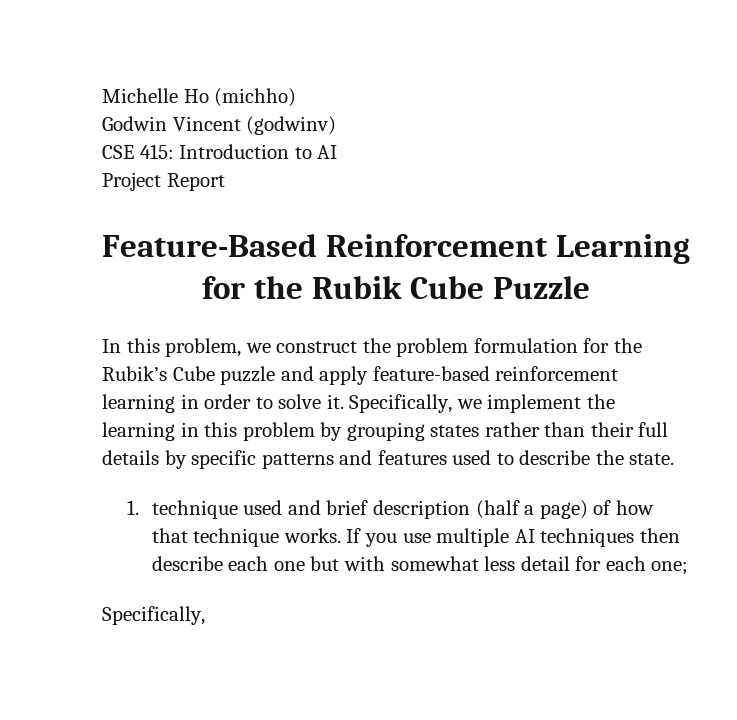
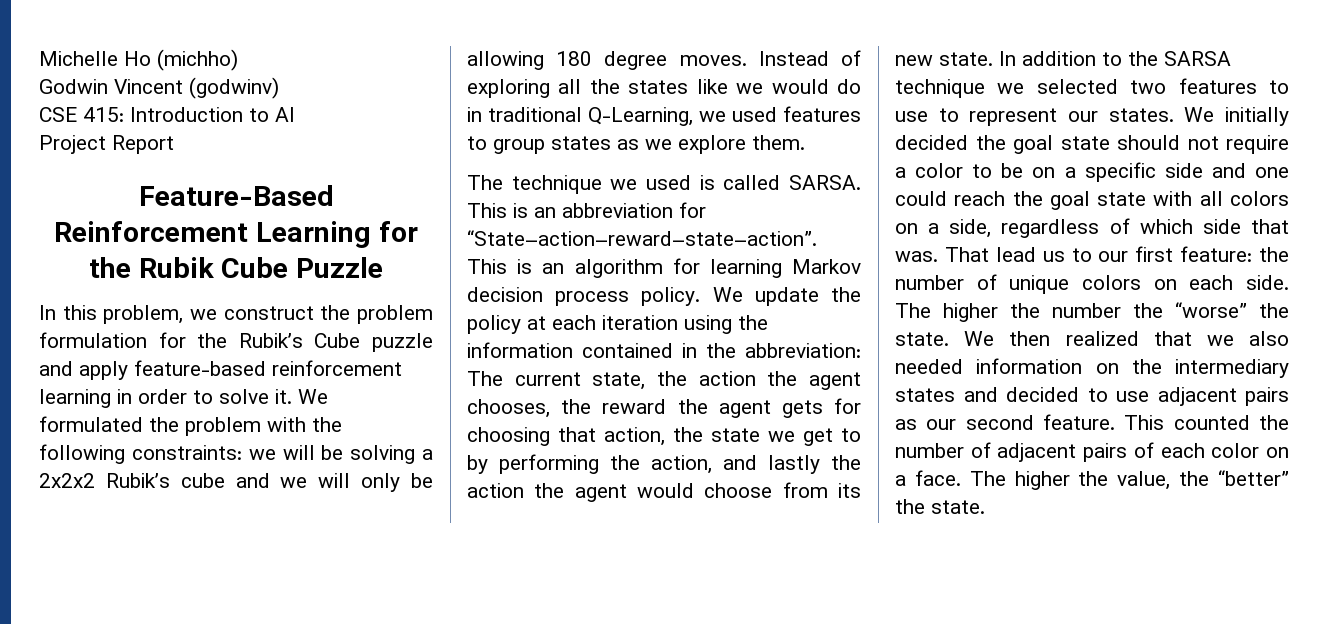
- Specifically, we implement the learning in this problem by grouping states rather than their full details by specific patterns and features used to describe the state.
- 1. technique used and brief description (half a page) of how that technique works. If you use multiple AI techniques then describe each one but with somewhat less detail for each one;
- Specifically,
+ We formulated the problem with the following constraints: we will be solving a 2x2x2 Rubik’s cube and we will only be allowing 180 degree moves. Instead of exploring all the states like we would do in traditional Q-Learning, we used features to group states as we explore them.
+ The technique we used is called SARSA. This is an abbreviation for “State–action–reward–state–action”. This is an algorithm for learning Markov decision process policy. We update the policy at each iteration using the information contained in the abbreviation: The current state, the action the agent chooses, the reward the agent gets for choosing that action, the state we get to by performing the action, and lastly the action the agent would choose from its new state. In addition to the SARSA technique we selected two features to use to represent our states. We initially decided the goal state should not require a color to be on a specific side and one could reach the goal state with all colors on a side, regardless of which side that was. That lead us to our first feature: the number of unique colors on each side. The higher the number the “worse” the state. We then realized that we also needed information on the intermediary states and decided to use adjacent pairs as our second feature. This counted the number of adjacent pairs of each color on a face. The higher the value, the “better” the state.

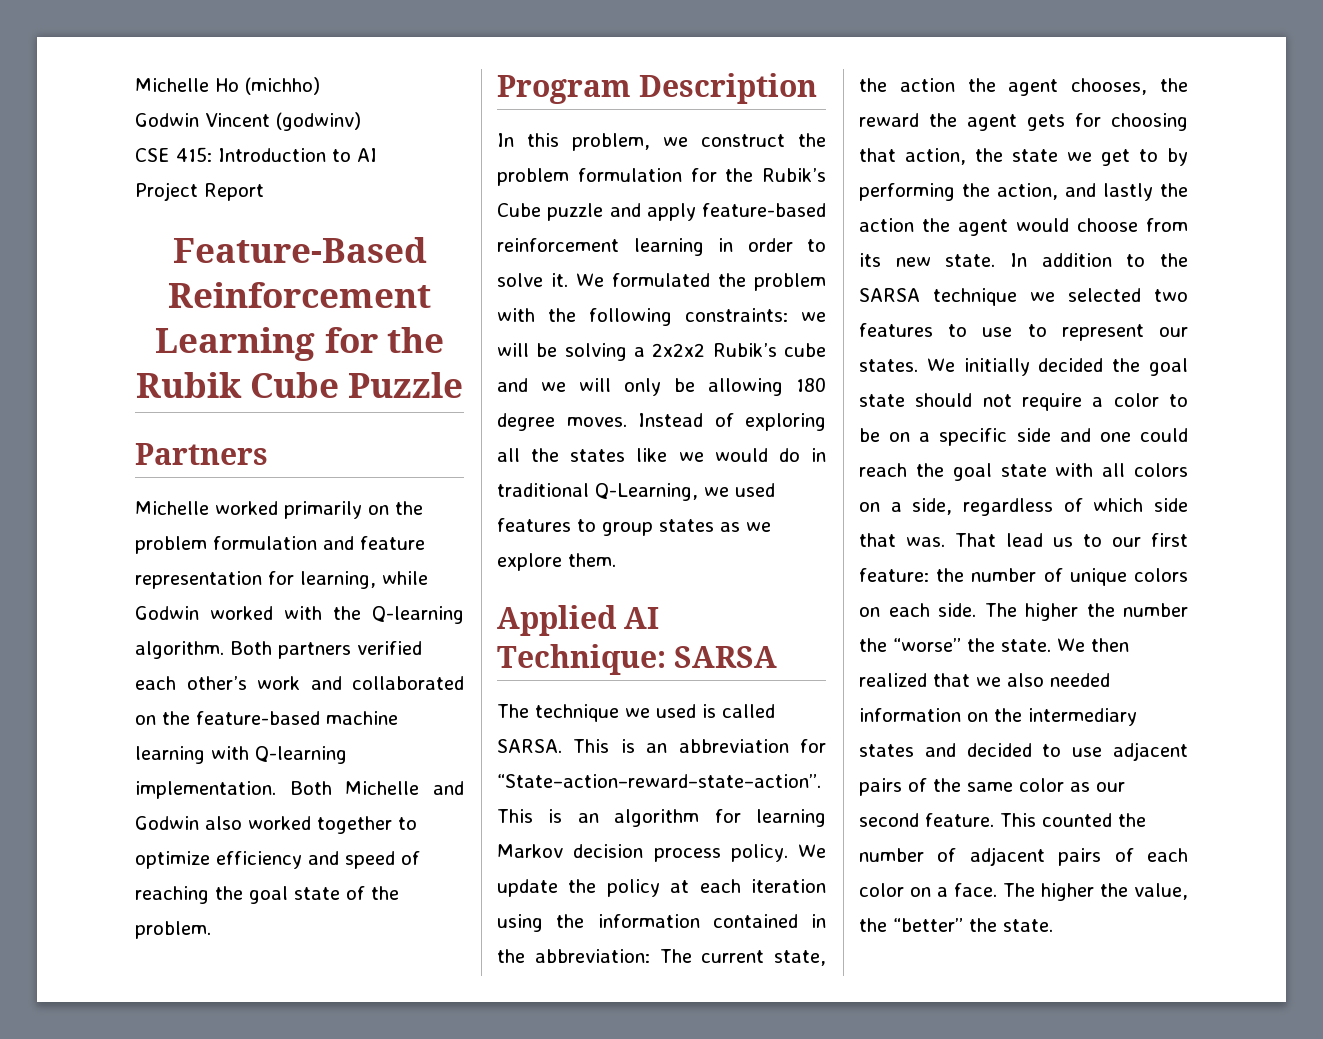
+ Partners
+ Michelle worked primarily on the problem formulation and feature representation for learning, while Godwin worked with the Q-learning algorithm. Both partners verified each other’s work and collaborated on the feature-based machine learning with Q-learning implementation. Both Michelle and Godwin also worked together to optimize efficiency and speed of reaching the goal state of the problem.
+ Program Description
+ Applied AI Technique: SARSA
- We then realized that we also needed information on the intermediary states and decided to use adjacent pairs as our second feature.
+ We then realized that we also needed information on the intermediary states and decided to use adjacent pairs of the same color as our second feature.

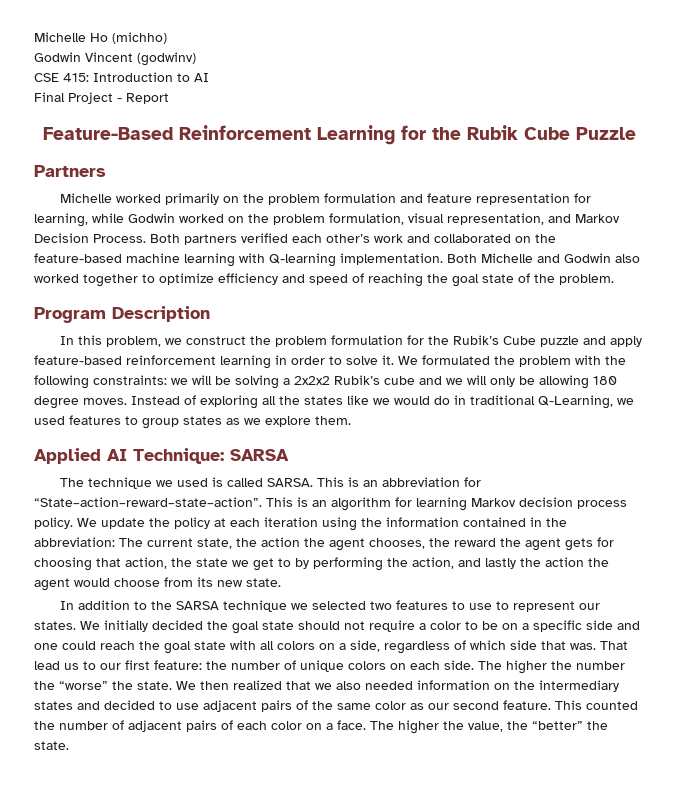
- Project Report
+ Final Project - Report
- Michelle worked primarily on the problem formulation and feature representation for learning, while Godwin worked with the Q-learning algorithm.
+ Michelle worked primarily on the problem formulation and feature representation for learning, while Godwin worked on the problem formulation, visual representation, and Markov Decision Process.
- The current state, the action the agent chooses, the reward the agent gets for choosing that action, the state we get to by performing the action, and lastly the action the agent would choose from its new state. In addition to the SARSA technique we selected two features to use to represent our states.
+ The current state, the action the agent chooses, the reward the agent gets for choosing that action, the state we get to by performing the action, and lastly the action the agent would choose from its new state.
+ In addition to the SARSA technique we selected two features to use to represent our states.

